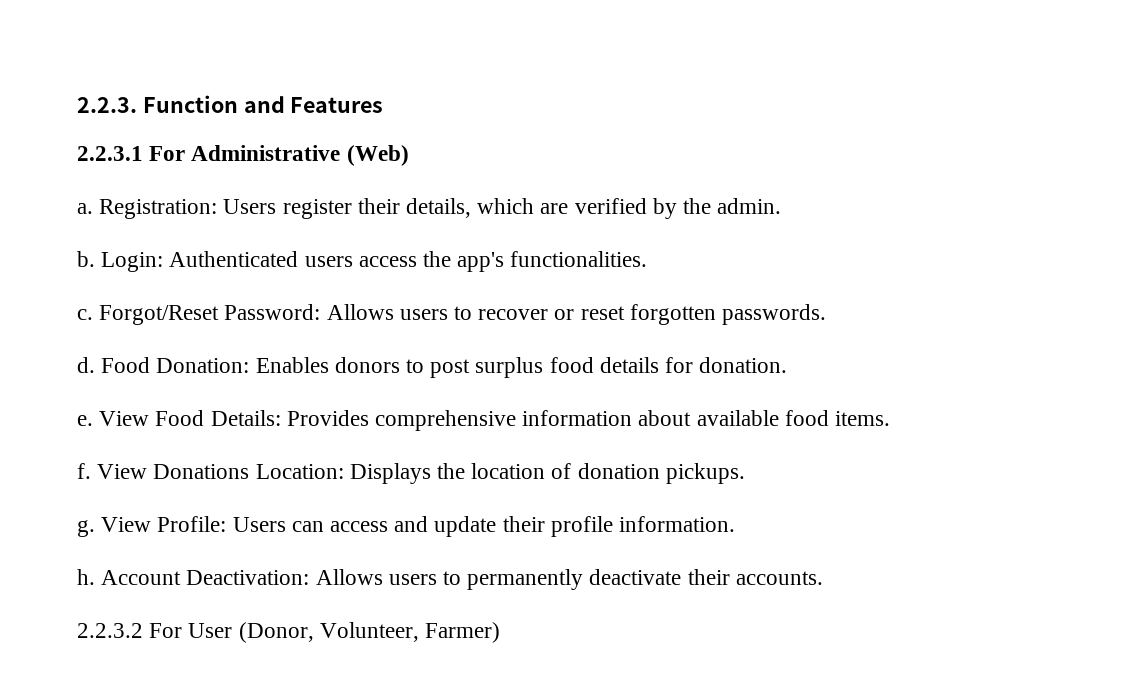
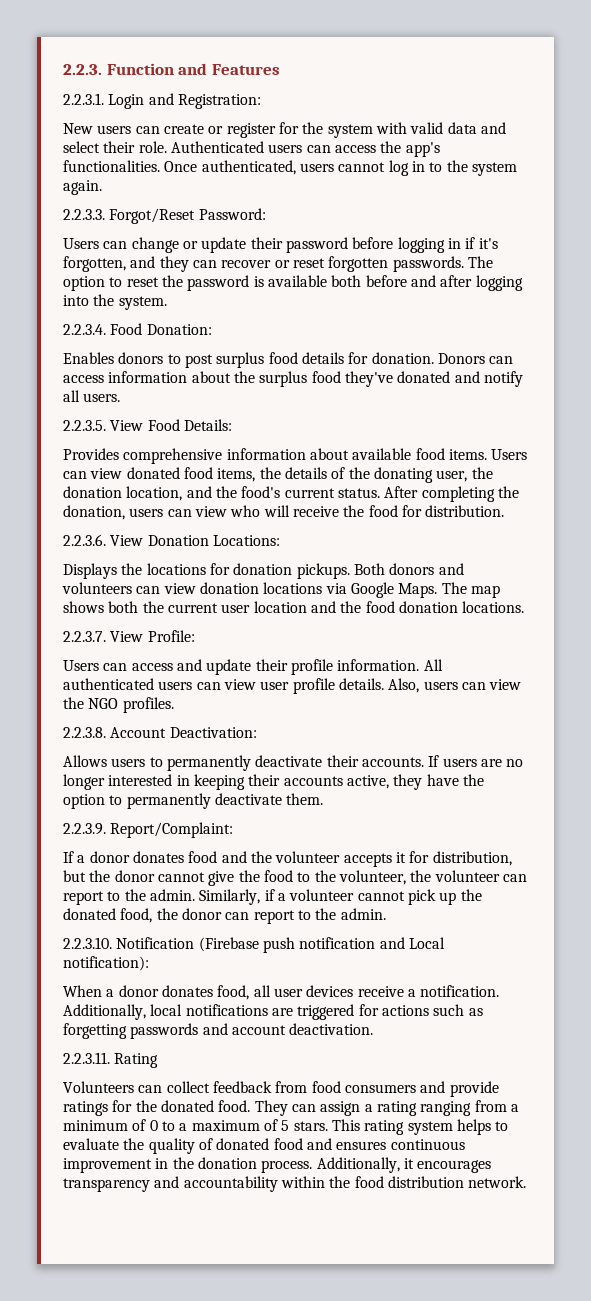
- 2.2.3.1 For Administrative (Web)
- a. Registration: Users register their details, which are verified by the admin.
- b. Login: Authenticated users access the app's functionalities.
- c. Forgot/Reset Password: Allows users to recover or reset forgotten passwords.
- d. Food Donation: Enables donors to post surplus food details for donation.
- e. View Food Details: Provides comprehensive information about available food items.
- f. View Donations Location: Displays the location of donation pickups.
- g. View Profile: Users can access and update their profile information.
- h. Account Deactivation: Allows users to permanently deactivate their accounts.
- 2.2.3.2 For User (Donor, Volunteer, Farmer)
+ 2.2.3.1. Login and Registration:
+ New users can create or register for the system with valid data and select their role. Authenticated users can access the app's functionalities. Once authenticated, users cannot log in to the system again.
+ 2.2.3.3. Forgot/Reset Password:
+ Users can change or update their password before logging in if it's forgotten, and they can recover or reset forgotten passwords. The option to reset the password is available both before and after logging into the system.
+ 2.2.3.4. Food Donation:
+ Enables donors to post surplus food details for donation. Donors can access information about the surplus food they've donated and notify all users.
+ 2.2.3.5. View Food Details:
+ Provides comprehensive information about available food items. Users can view donated food items, the details of the donating user, the donation location, and the food's current status. After completing the donation, users can view who will receive the food for distribution.
+ 2.2.3.6. View Donation Locations:
+ Displays the locations for donation pickups. Both donors and volunteers can view donation locations via Google Maps. The map shows both the current user location and the food donation locations.
+ 2.2.3.7. View Profile:
+ Users can access and update their profile information. All authenticated users can view user profile details. Also, users can view the NGO profiles.
+ 2.2.3.8. Account Deactivation:
+ Allows users to permanently deactivate their accounts. If users are no longer interested in keeping their accounts active, they have the option to permanently deactivate them.
+ 2.2.3.9. Report/Complaint:
+ If a donor donates food and the volunteer accepts it for distribution, but the donor cannot give the food to the volunteer, the volunteer can report to the admin. Similarly, if a volunteer cannot pick up the donated food, the donor can report to the admin.
+ 2.2.3.10. Notification (Firebase push notification and Local notification):
+ When a donor donates food, all user devices receive a notification. Additionally, local notifications are triggered for actions such as forgetting passwords and account deactivation.
+ 2.2.3.11. Rating
+ Volunteers can collect feedback from food consumers and provide ratings for the donated food. They can assign a rating ranging from a minimum of 0 to a maximum of 5 stars. This rating system helps to evaluate the quality of donated food and ensures continuous improvement in the donation process. Additionally, it encourages transparency and accountability within the food distribution network.

